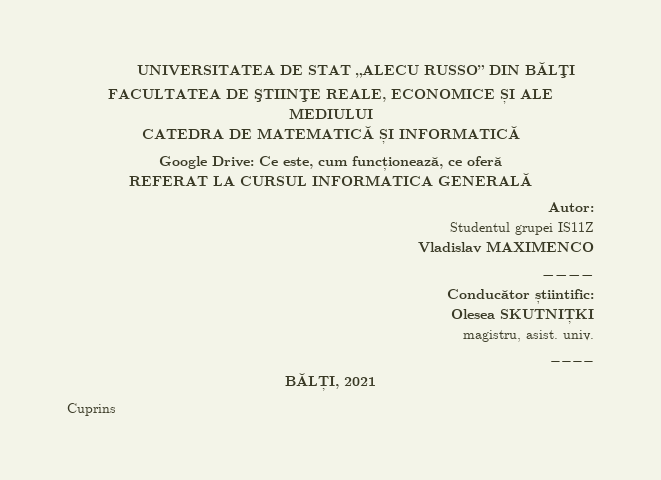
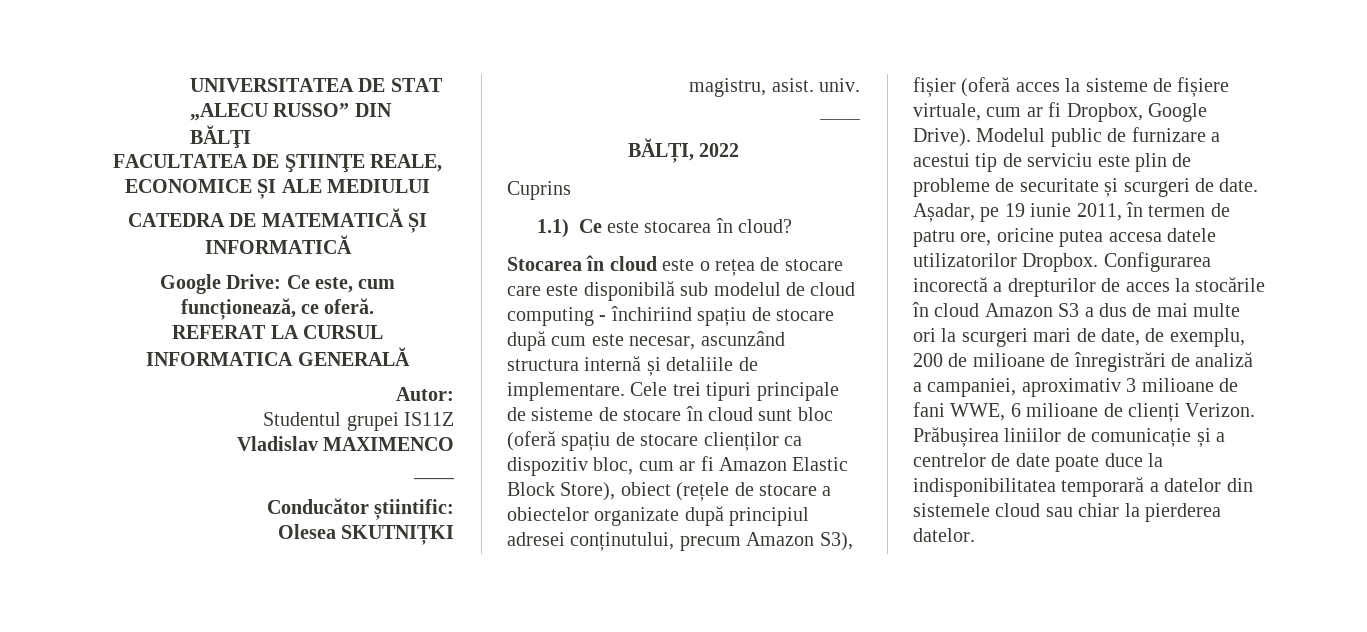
- Google Drive: Ce este, cum funcționează, ce oferă
+ Google Drive: Ce este, cum funcționează, ce oferă.
- BĂLȚI, 2021
+ BĂLȚI, 2022
+ 1.1) Ce este stocarea în cloud?
+ Stocarea în cloud este o rețea de stocare care este disponibilă sub modelul de cloud computing - închiriind spațiu de stocare după cum este necesar, ascunzând structura internă și detaliile de implementare. Cele trei tipuri principale de sisteme de stocare în cloud sunt bloc (oferă spațiu de stocare clienților ca dispozitiv bloc, cum ar fi Amazon Elastic Block Store), obiect (rețele de stocare a obiectelor organizate după principiul adresei conținutului, precum Amazon S3), fișier (oferă acces la sisteme de fișiere virtuale, cum ar fi Dropbox, Google Drive). Modelul public de furnizare a acestui tip de serviciu este plin de probleme de securitate și scurgeri de date. Așadar, pe 19 iunie 2011, în termen de patru ore, oricine putea accesa datele utilizatorilor Dropbox. Configurarea incorectă a drepturilor de acces la stocările în cloud Amazon S3 a dus de mai multe ori la scurgeri mari de date, de exemplu, 200 de milioane de înregistrări de analiză a campaniei, aproximativ 3 milioane de fani WWE, 6 milioane de clienți Verizon. Prăbușirea liniilor de comunicație și a centrelor de date poate duce la indisponibilitatea temporară a datelor din sistemele cloud sau chiar la pierderea datelor.

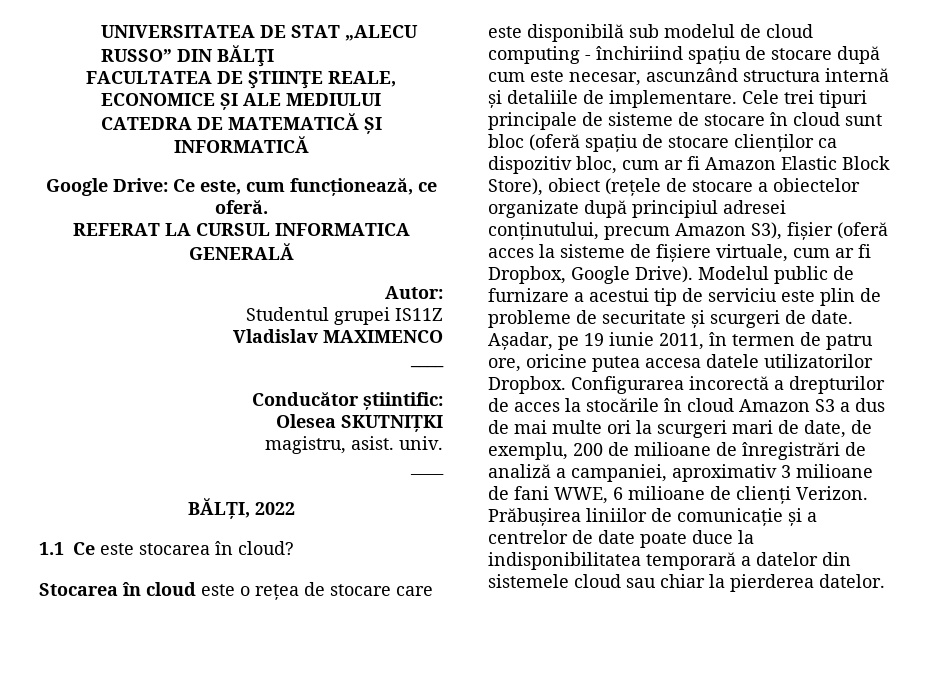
- Cuprins
- 1.1) Ce este stocarea în cloud?
+ 1.1 Ce este stocarea în cloud?

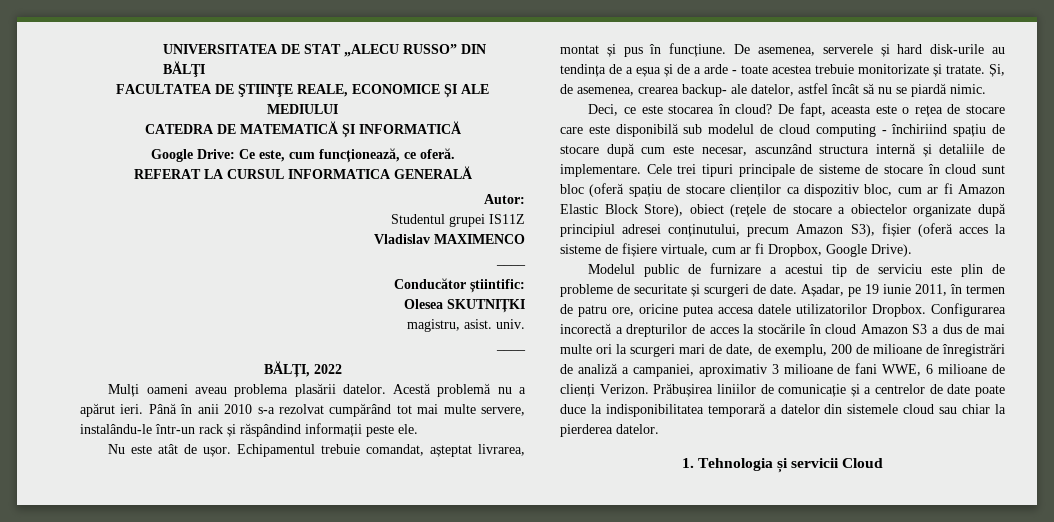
- 1.1 Ce este stocarea în cloud?
- Stocarea în cloud este o rețea de stocare care este disponibilă sub modelul de cloud computing - închiriind spațiu de stocare după cum este necesar, ascunzând structura internă și detaliile de implementare.
+ Mulți oameni aveau problema plasării datelor. Acestă problemă nu a apărut ieri. Până în anii 2010 s-a rezolvat cumpărând tot mai multe servere, instalându-le într-un rack și răspândind informații peste ele.
+ Nu este atât de ușor. Echipamentul trebuie comandat, așteptat livrarea, montat și pus în funcțiune. De asemenea, serverele și hard disk-urile au tendința de a eșua și de a arde - toate acestea trebuie monitorizate și tratate. Și, de asemenea, crearea backup- ale datelor, astfel încât să nu se piardă nimic.
+ Deci, ce este stocarea în cloud? De fapt, aceasta este o rețea de stocare care este disponibilă sub modelul de cloud computing - închiriind spațiu de stocare după cum este necesar, ascunzând structura internă și detaliile de implementare.
- Cele trei tipuri principale de sisteme de stocare în cloud sunt bloc (oferă spațiu de stocare clienților ca dispozitiv bloc, cum ar fi Amazon Elastic Block Store), obiect (rețele de stocare a obiectelor organizate după principiul adresei conținutului, precum Amazon S3), fișier (oferă acces la sisteme de fișiere virtuale, cum ar fi Dropbox, Google Drive). Modelul public de furnizare a acestui tip de serviciu este plin de probleme de securitate și scurgeri de date.
+ Cele trei tipuri principale de sisteme de stocare în cloud sunt bloc (oferă spațiu de stocare clienților ca dispozitiv bloc, cum ar fi Amazon Elastic Block Store), obiect (rețele de stocare a obiectelor organizate după principiul adresei conținutului, precum Amazon S3), fișier (oferă acces la sisteme de fișiere virtuale, cum ar fi Dropbox, Google Drive).
+ Modelul public de furnizare a acestui tip de serviciu este plin de probleme de securitate și scurgeri de date.
+ 1. Tehnologia și servicii Cloud

